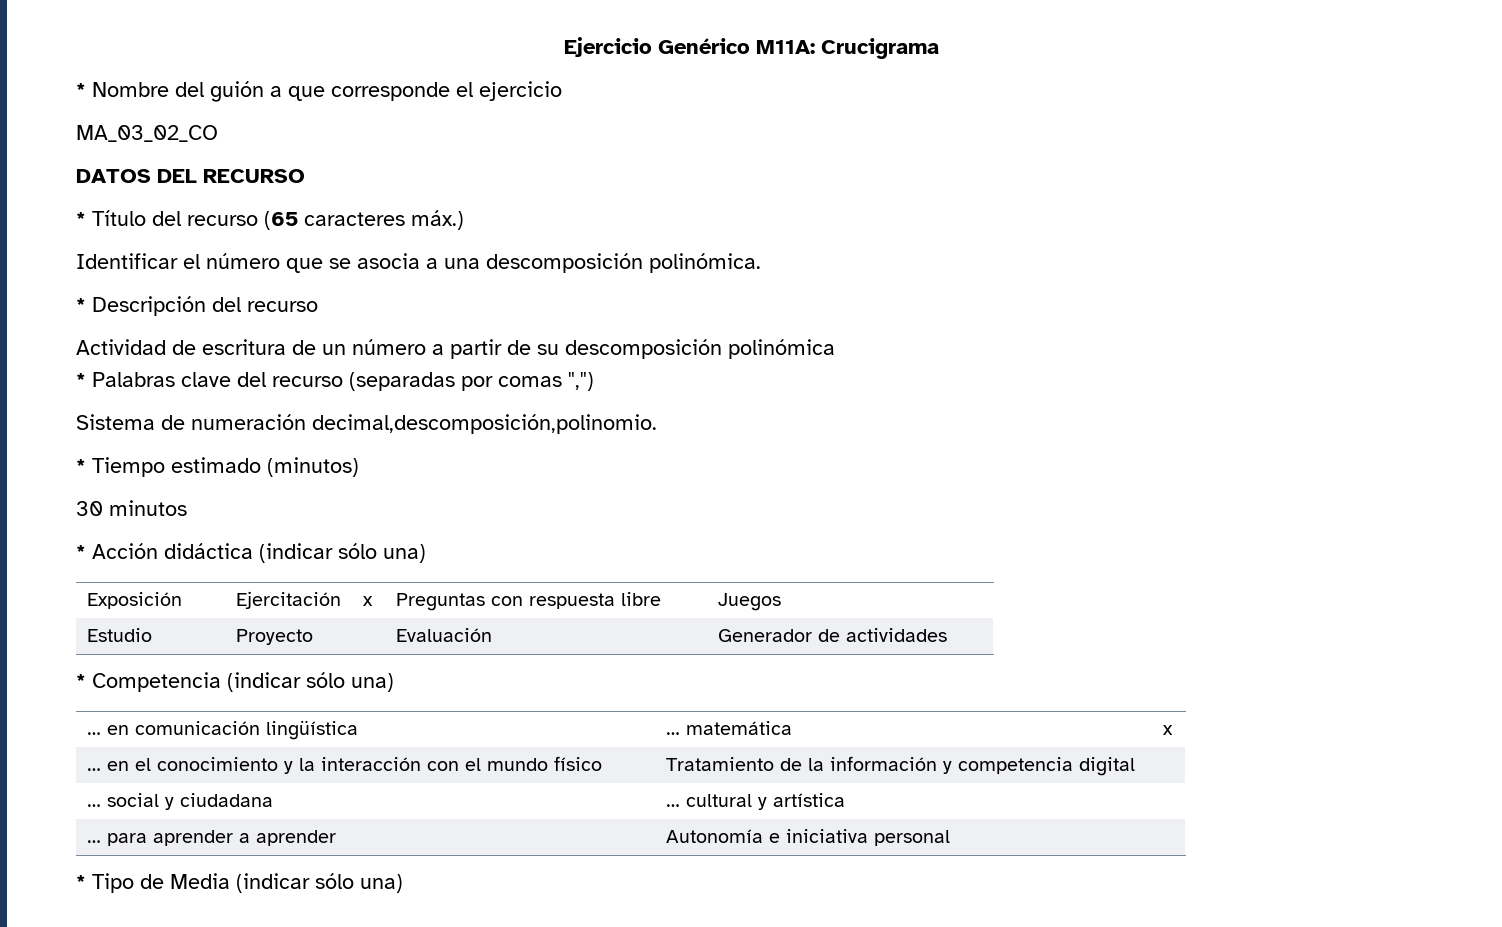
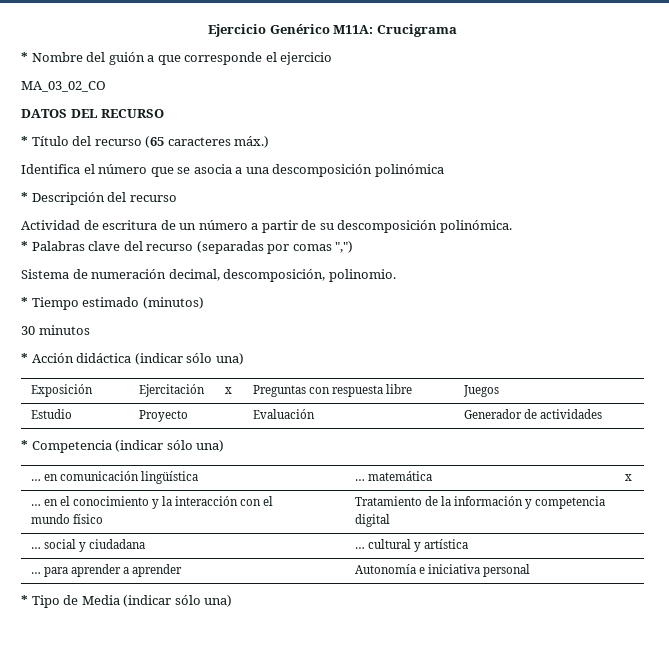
- Identificar el número que se asocia a una descomposición polinómica.
+ Identifica el número que se asocia a una descomposición polinómica
- Actividad de escritura de un número a partir de su descomposición polinómica
+ Actividad de escritura de un número a partir de su descomposición polinómica.
- Sistema de numeración decimal,descomposición,polinomio.
+ Sistema de numeración decimal, descomposición, polinomio.

